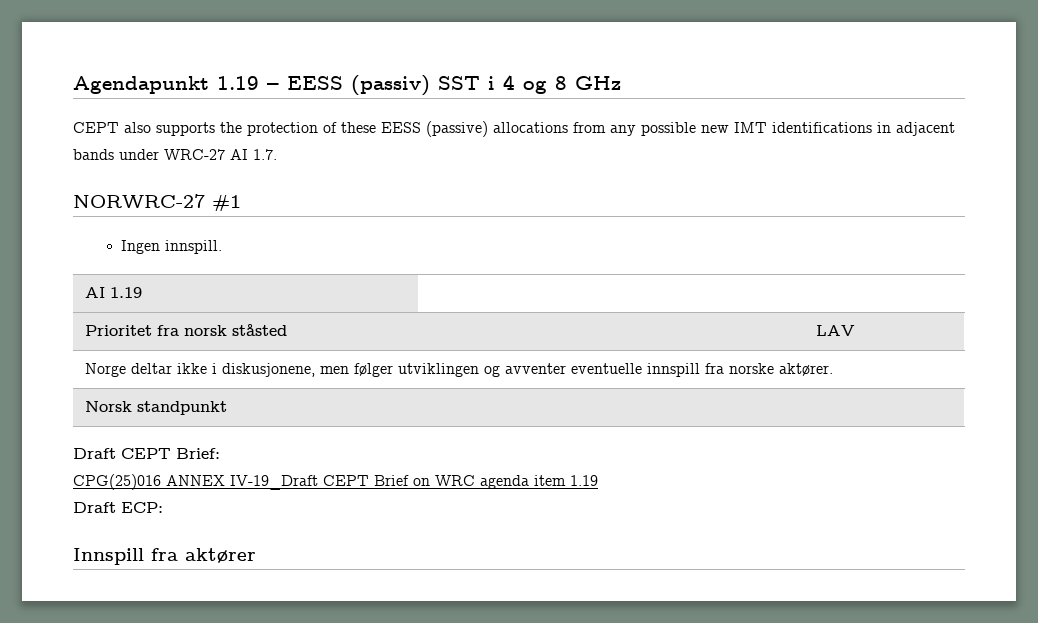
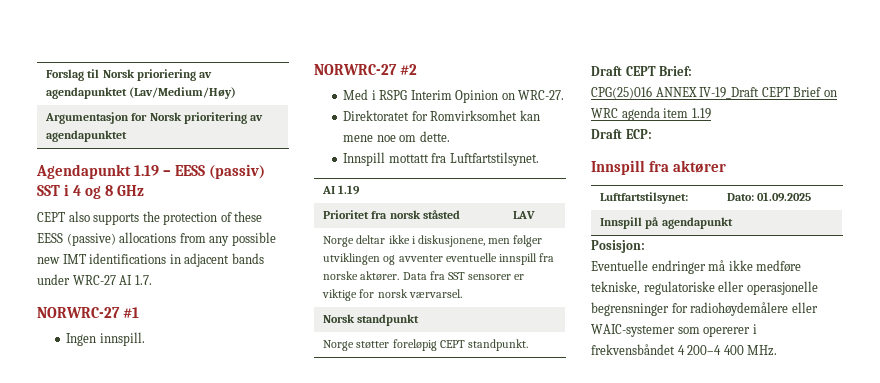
+ Forslag til Norsk prioriering av agendapunktet (Lav/Medium/Høy)
+ Argumentasjon for Norsk prioritering av agendapunktet
+ NORWRC-27 #2
+ Med i RSPG Interim Opinion on WRC-27.
+ Direktoratet for Romvirksomhet kan mene noe om dette.
+ Innspill mottatt fra Luftfartstilsynet.
- Norge deltar ikke i diskusjonene, men følger utviklingen og avventer eventuelle innspill fra norske aktører.
+ Norge deltar ikke i diskusjonene, men følger utviklingen og avventer eventuelle innspill fra norske aktører. Data fra SST sensorer er viktige for norsk værvarsel.
  Norsk standpunkt
+ Norge støtter foreløpig CEPT standpunkt.
+ Luftfartstilsynet: | Dato: 01.09.2025
+ Innspill på agendapunkt
+ Posisjon:
+ Eventuelle endringer må ikke medføre tekniske, regulatoriske eller operasjonelle begrensninger for radiohøydemålere eller WAIC-systemer som opererer i frekvensbåndet 4 200–4 400 MHz.

